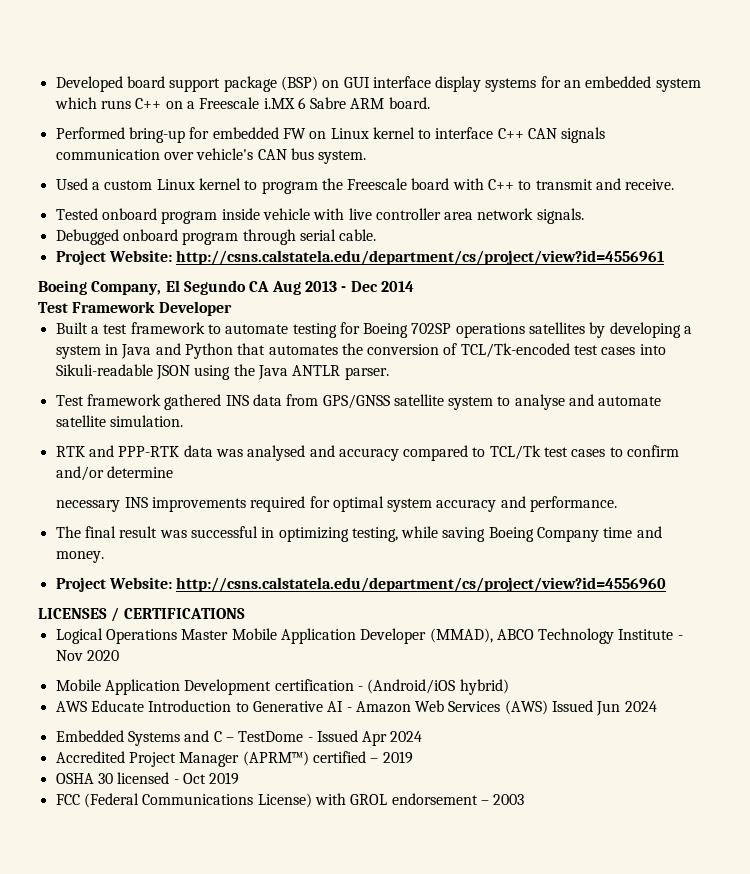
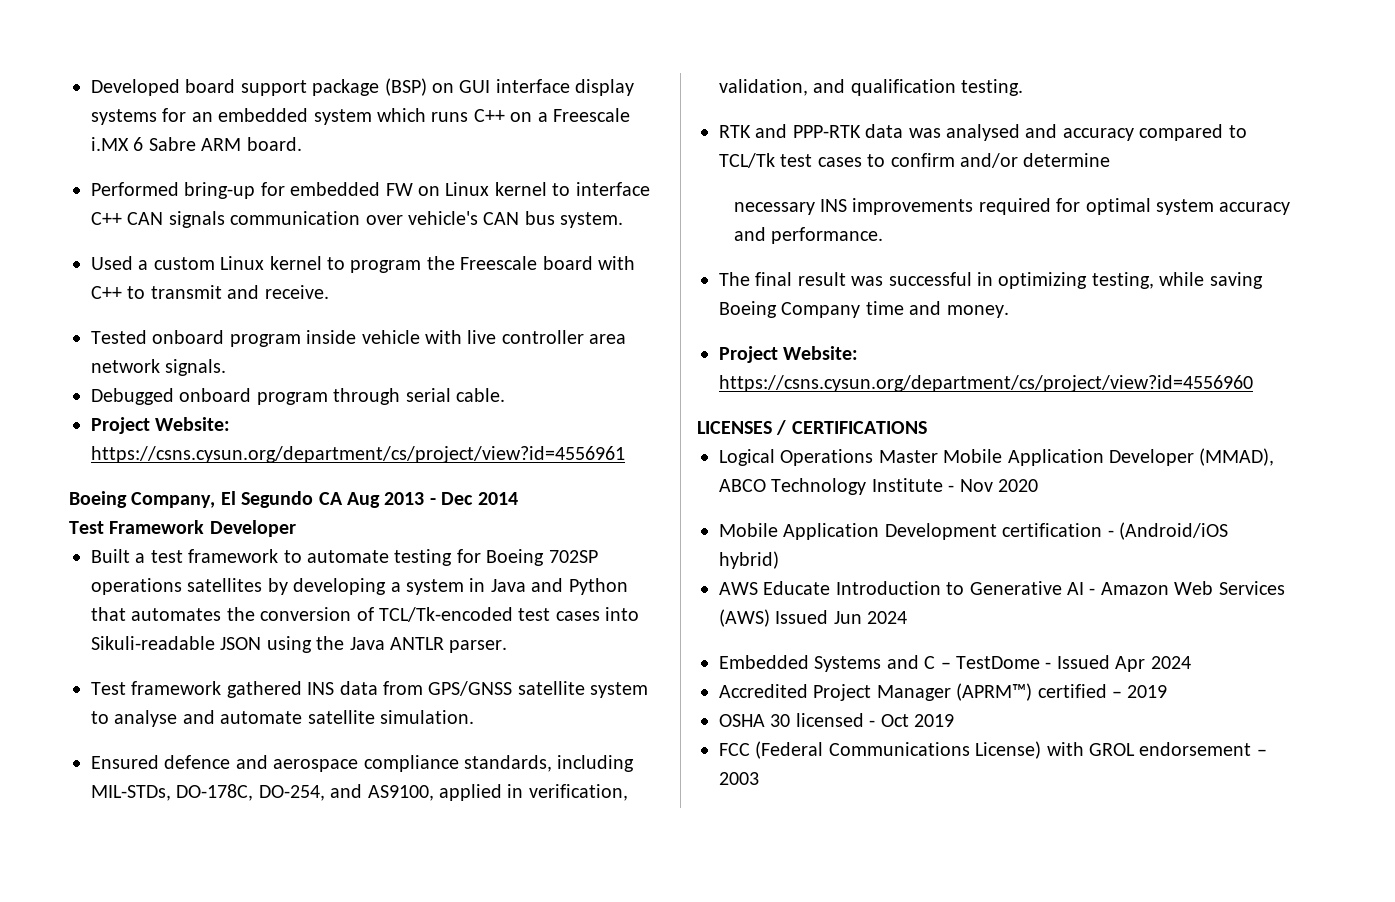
- Project Website: http://csns.calstatela.edu/department/cs/project/view?id=4556961
+ Project Website: https://csns.cysun.org/department/cs/project/view?id=4556961
+ Ensured defence and aerospace compliance standards, including MIL-STDs, DO-178C, DO-254, and AS9100, applied in verification, validation, and qualification testing.
- Project Website: http://csns.calstatela.edu/department/cs/project/view?id=4556960
+ Project Website: https://csns.cysun.org/department/cs/project/view?id=4556960

